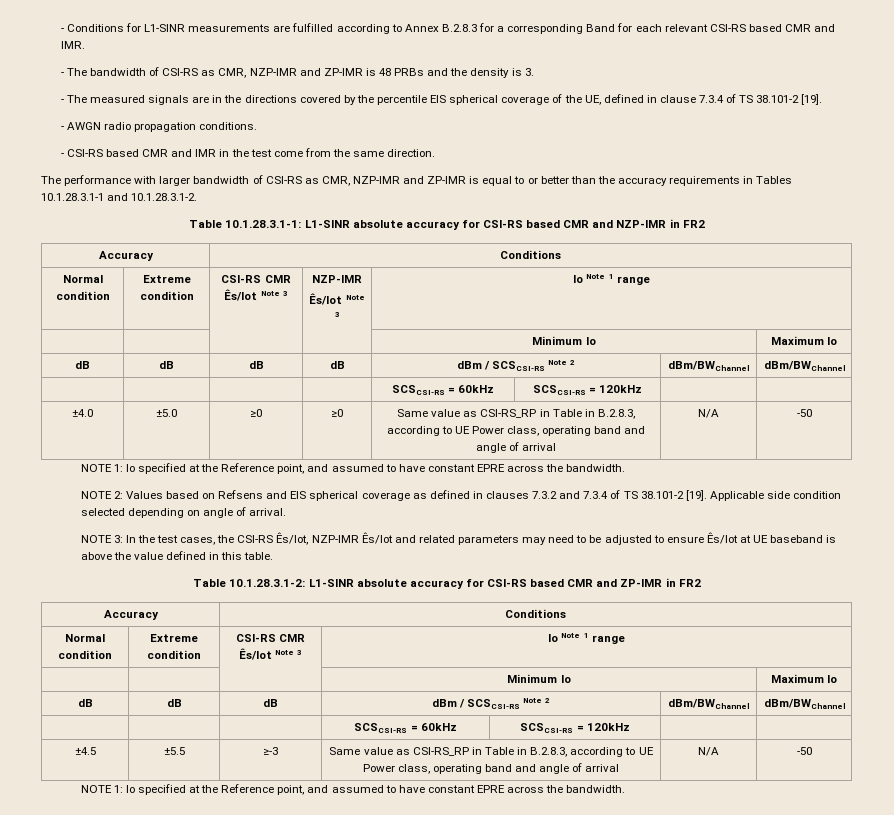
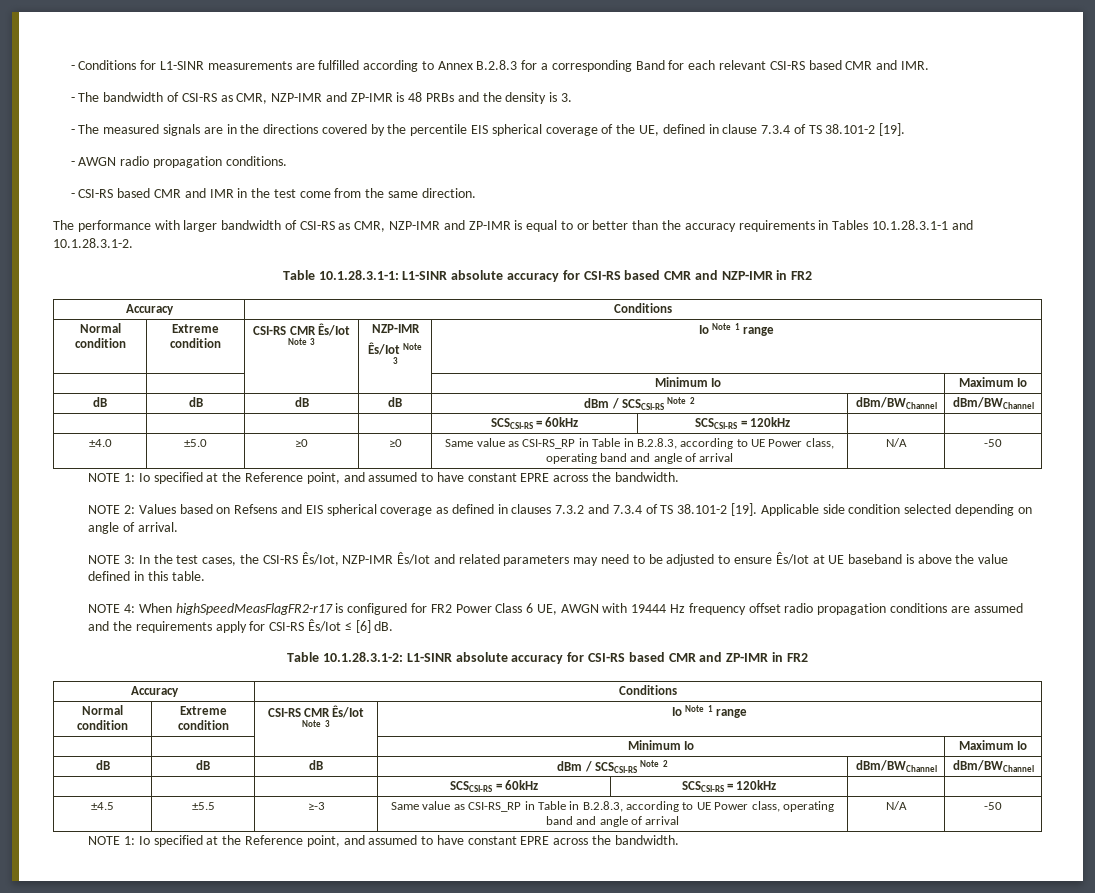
+ NOTE 4: When highSpeedMeasFlagFR2-r17 is configured for FR2 Power Class 6 UE, AWGN with 19444 Hz frequency offset radio propagation conditions are assumed and the requirements apply for CSI-RS Ês/Iot ≤ [6] dB.

